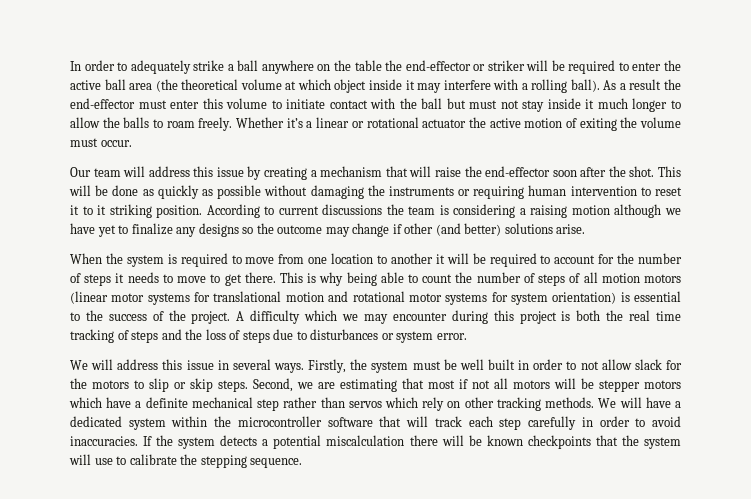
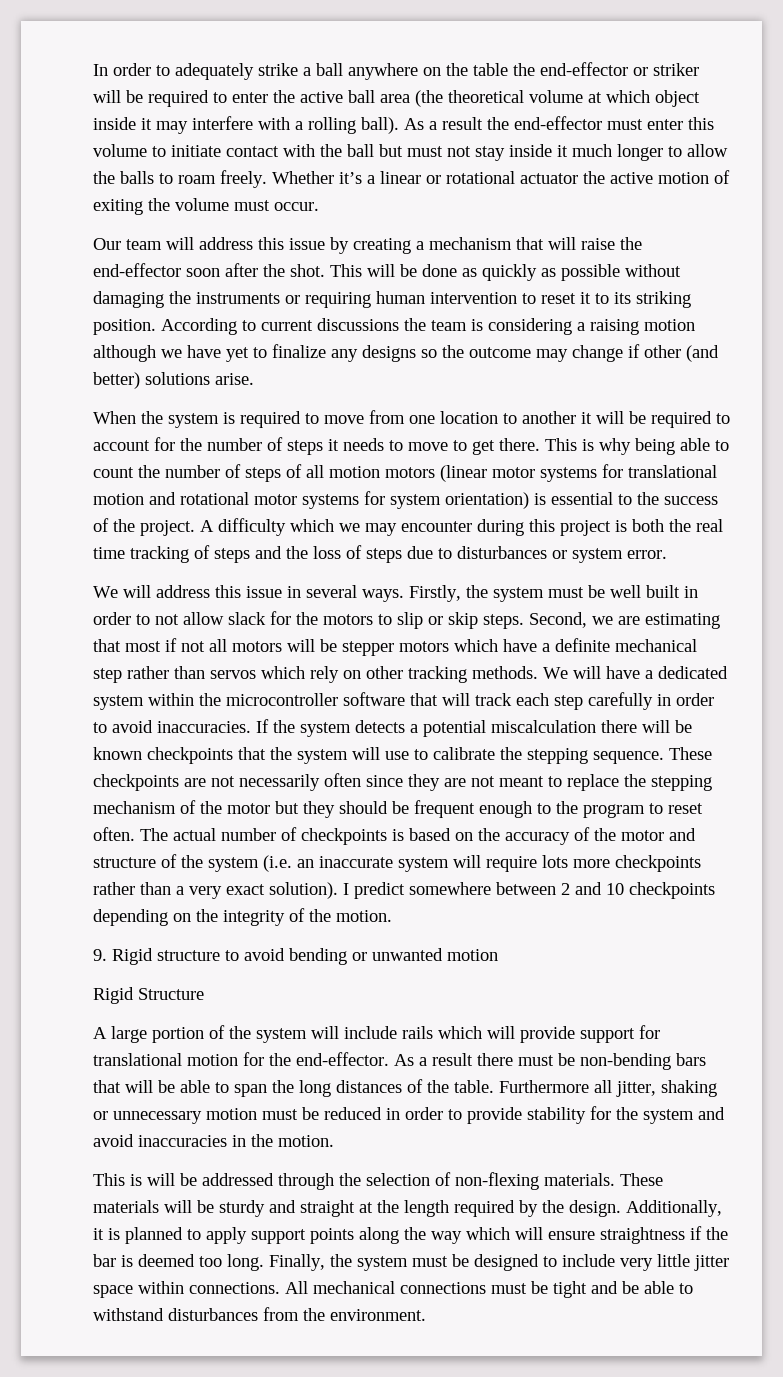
- This will be done as quickly as possible without damaging the instruments or requiring human intervention to reset it to it striking position.
+ This will be done as quickly as possible without damaging the instruments or requiring human intervention to reset it to its striking position.
+ These checkpoints are not necessarily often since they are not meant to replace the stepping mechanism of the motor but they should be frequent enough to the program to reset often. The actual number of checkpoints is based on the accuracy of the motor and structure of the system (i.e. an inaccurate system will require lots more checkpoints rather than a very exact solution). I predict somewhere between 2 and 10 checkpoints depending on the integrity of the motion.
+ 9. Rigid structure to avoid bending or unwanted motion
+ Rigid Structure
+ A large portion of the system will include rails which will provide support for translational motion for the end-effector. As a result there must be non-bending bars that will be able to span the long distances of the table. Furthermore all jitter, shaking or unnecessary motion must be reduced in order to provide stability for the system and avoid inaccuracies in the motion.
+ This is will be addressed through the selection of non-flexing materials. These materials will be sturdy and straight at the length required by the design. Additionally, it is planned to apply support points along the way which will ensure straightness if the bar is deemed too long. Finally, the system must be designed to include very little jitter space within connections. All mechanical connections must be tight and be able to withstand disturbances from the environment.

